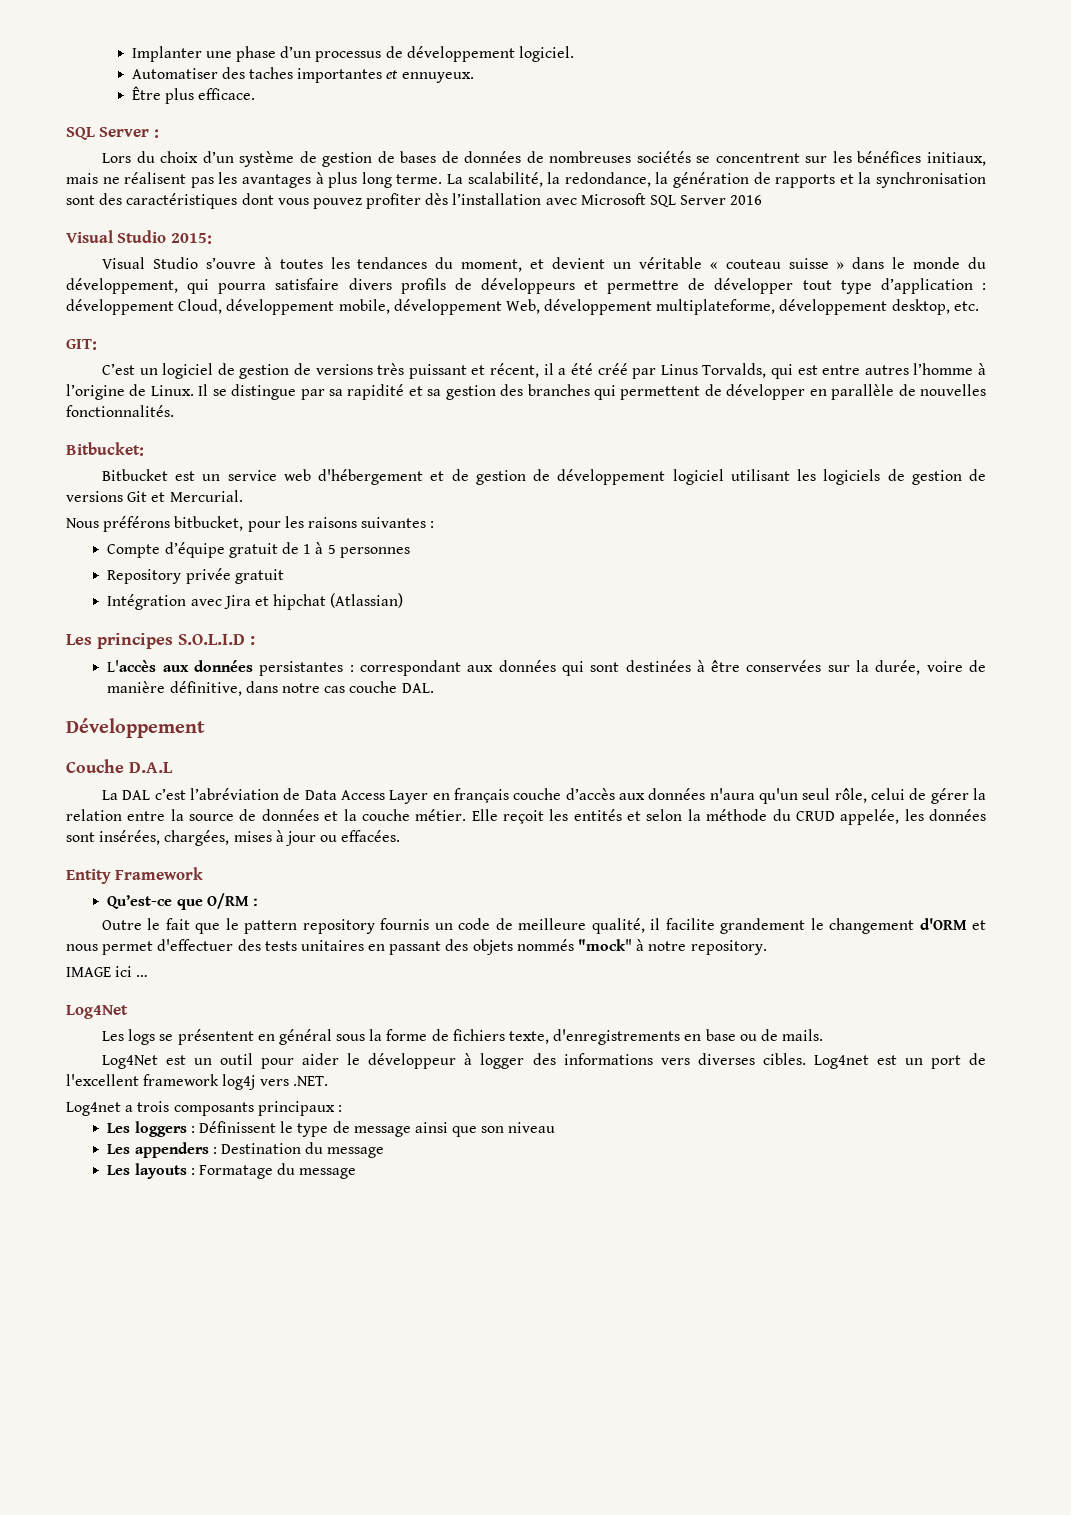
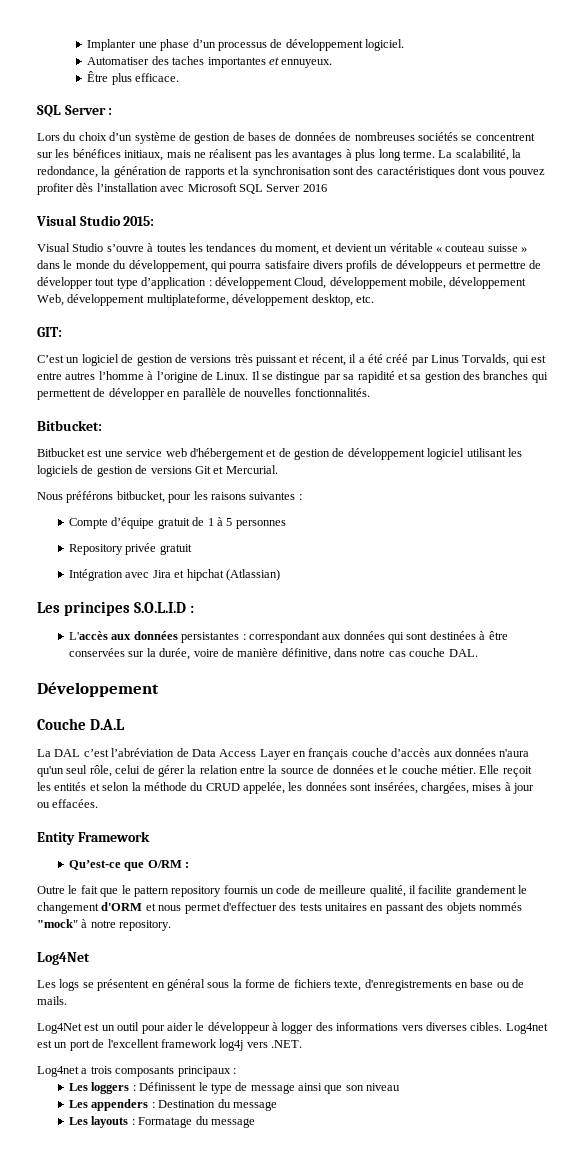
- Bitbucket est un service web d'hébergement et de gestion de développement logiciel utilisant les logiciels de gestion de versions Git et Mercurial.
+ Bitbucket est une service web d'hébergement et de gestion de développement logiciel utilisant les logiciels de gestion de versions Git et Mercurial.
- La DAL c’est l’abréviation de Data Access Layer en français couche d’accès aux données n'aura qu'un seul rôle, celui de gérer la relation entre la source de données et la couche métier.
+ La DAL c’est l’abréviation de Data Access Layer en français couche d’accès aux données n'aura qu'un seul rôle, celui de gérer la relation entre la source de données et le couche métier.
- IMAGE ici …

